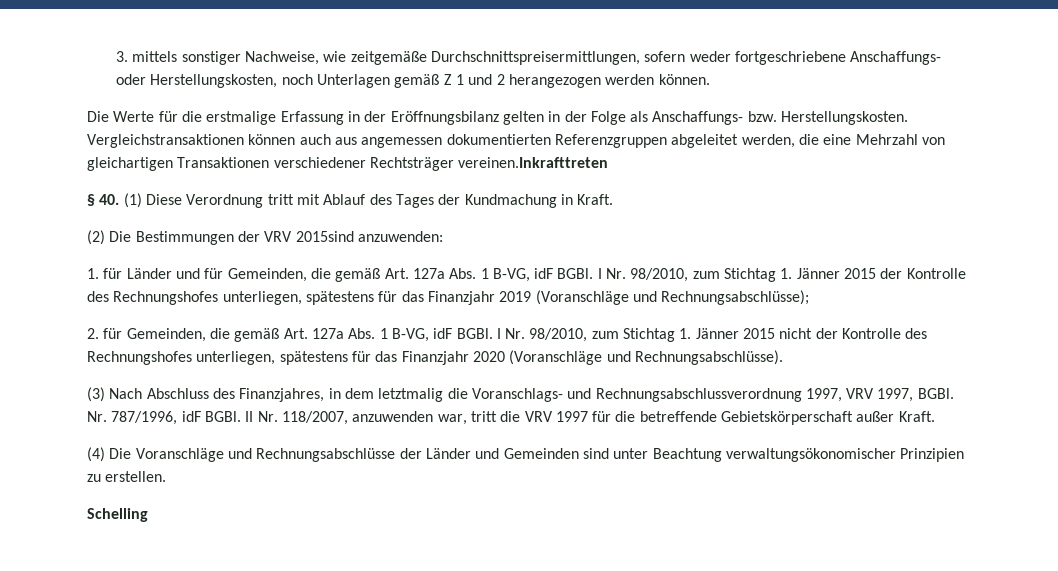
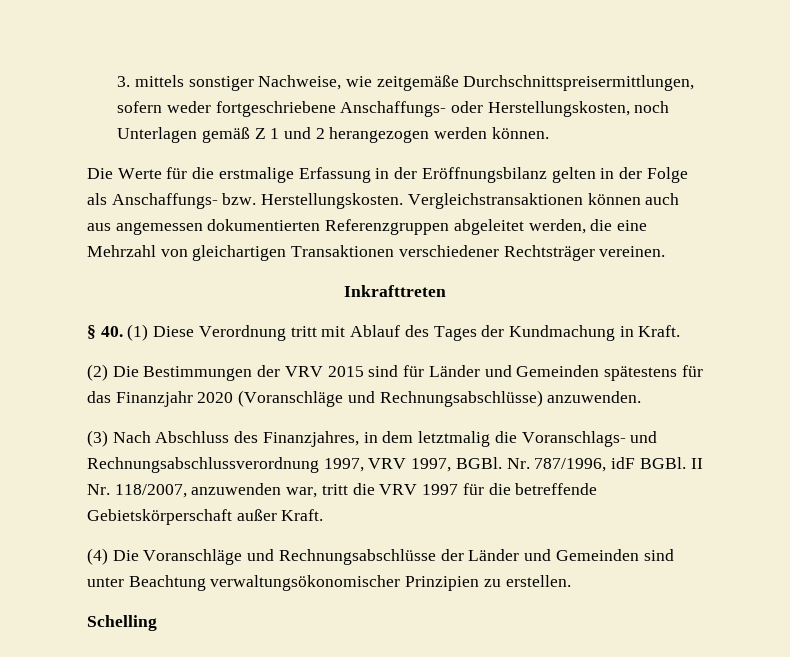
- Vergleichstransaktionen können auch aus angemessen dokumentierten Referenzgruppen abgeleitet werden, die eine Mehrzahl von gleichartigen Transaktionen verschiedener Rechtsträger vereinen.Inkrafttreten
+ Vergleichstransaktionen können auch aus angemessen dokumentierten Referenzgruppen abgeleitet werden, die eine Mehrzahl von gleichartigen Transaktionen verschiedener Rechtsträger vereinen.
+ Inkrafttreten
- (2) Die Bestimmungen der VRV 2015sind anzuwenden:
- 1. für Länder und für Gemeinden, die gemäß Art. 127a Abs. 1 B-VG, idF BGBl. I Nr. 98/2010, zum Stichtag 1. Jänner 2015 der Kontrolle des Rechnungshofes unterliegen, spätestens für das Finanzjahr 2019 (Voranschläge und Rechnungsabschlüsse);
- 2. für Gemeinden, die gemäß Art. 127a Abs. 1 B-VG, idF BGBl. I Nr. 98/2010, zum Stichtag 1. Jänner 2015 nicht der Kontrolle des Rechnungshofes unterliegen, spätestens für das Finanzjahr 2020 (Voranschläge und Rechnungsabschlüsse).
+ (2) Die Bestimmungen der VRV 2015 sind für Länder und Gemeinden spätestens für das Finanzjahr 2020 (Voranschläge und Rechnungsabschlüsse) anzuwenden.

